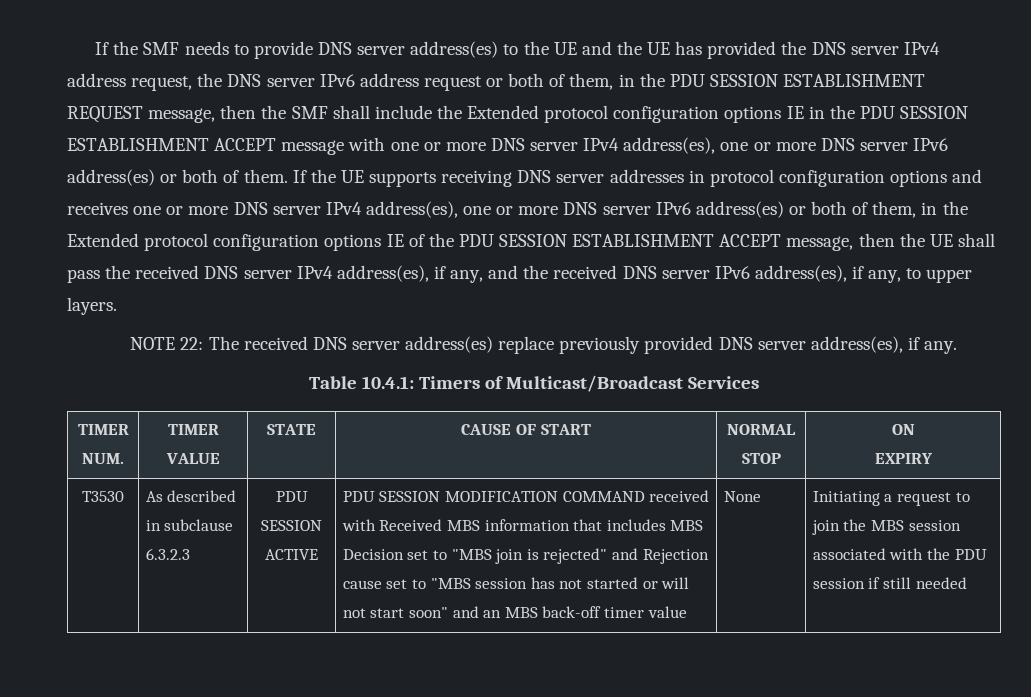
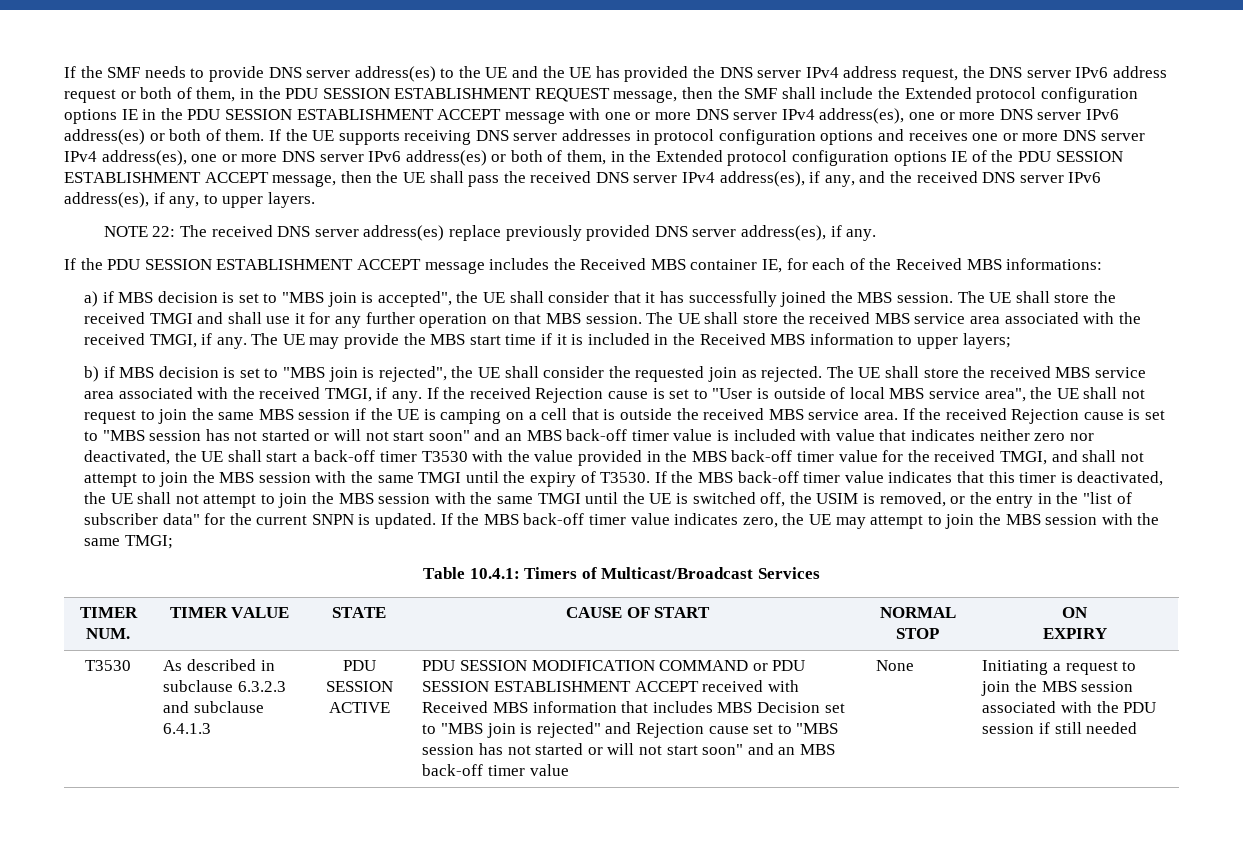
+ If the PDU SESSION ESTABLISHMENT ACCEPT message includes the Received MBS container IE, for each of the Received MBS informations:
+ a) if MBS decision is set to "MBS join is accepted", the UE shall consider that it has successfully joined the MBS session. The UE shall store the received TMGI and shall use it for any further operation on that MBS session. The UE shall store the received MBS service area associated with the received TMGI, if any. The UE may provide the MBS start time if it is included in the Received MBS information to upper layers;
+ b) if MBS decision is set to "MBS join is rejected", the UE shall consider the requested join as rejected. The UE shall store the received MBS service area associated with the received TMGI, if any. If the received Rejection cause is set to "User is outside of local MBS service area", the UE shall not request to join the same MBS session if the UE is camping on a cell that is outside the received MBS service area. If the received Rejection cause is set to "MBS session has not started or will not start soon" and an MBS back-off timer value is included with value that indicates neither zero nor deactivated, the UE shall start a back-off timer T3530 with the value provided in the MBS back-off timer value for the received TMGI, and shall not attempt to join the MBS session with the same TMGI until the expiry of T3530. If the MBS back-off timer value indicates that this timer is deactivated, the UE shall not attempt to join the MBS session with the same TMGI until the UE is switched off, the USIM is removed, or the entry in the "list of subscriber data" for the current SNPN is updated. If the MBS back-off timer value indicates zero, the UE may attempt to join the MBS session with the same TMGI;
- As described in subclause 6.3.2.3
+ As described in subclause 6.3.2.3 and subclause 6.4.1.3
- PDU SESSION MODIFICATION COMMAND received with Received MBS information that includes MBS Decision set to "MBS join is rejected" and Rejection cause set to "MBS session has not started or will not start soon" and an MBS back-off timer value
+ PDU SESSION MODIFICATION COMMAND or PDU SESSION ESTABLISHMENT ACCEPT received with Received MBS information that includes MBS Decision set to "MBS join is rejected" and Rejection cause set to "MBS session has not started or will not start soon" and an MBS back-off timer value

